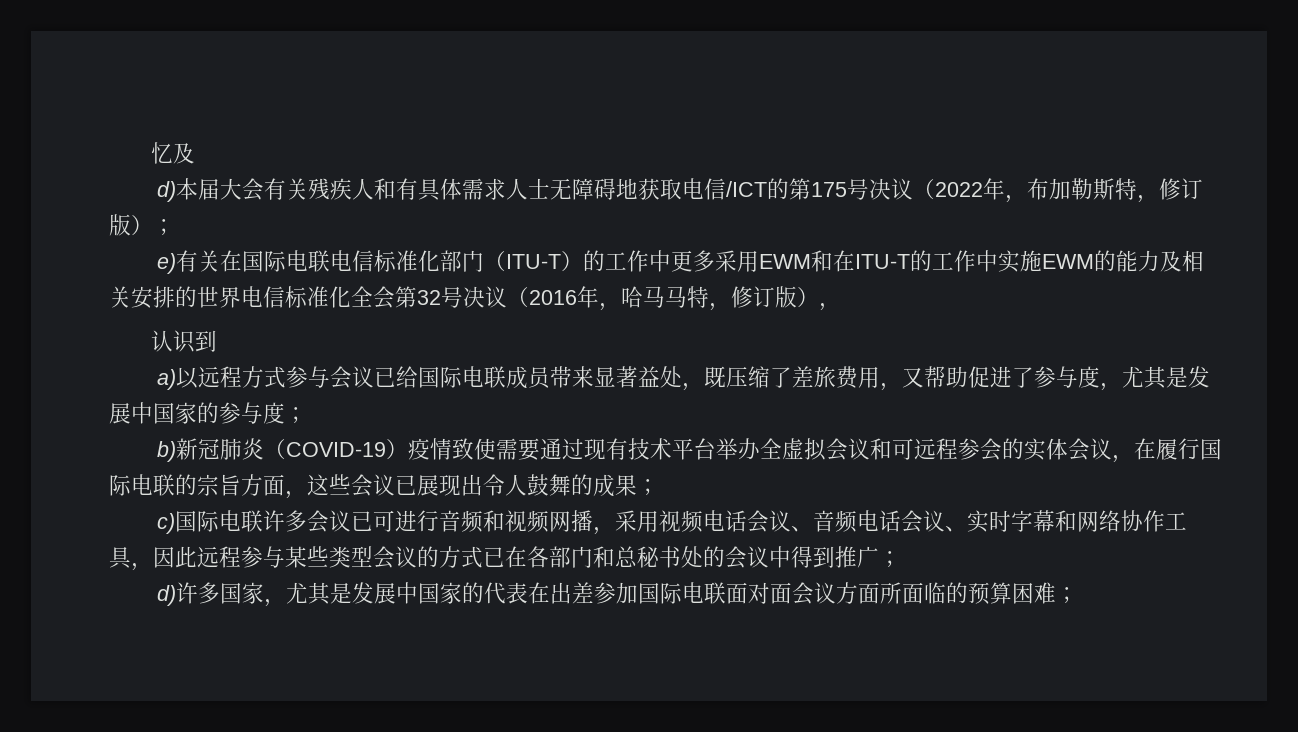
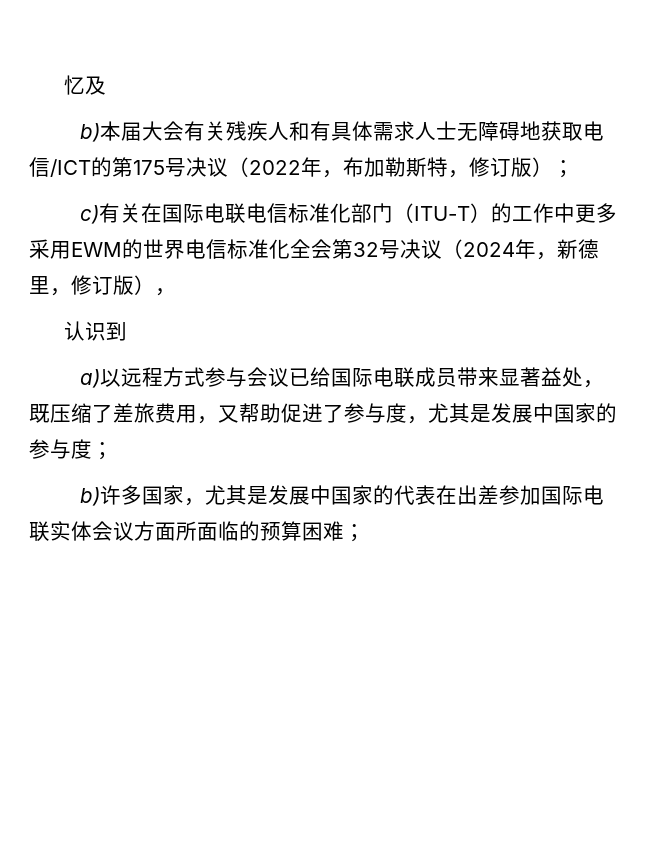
- d)本届大会有关残疾人和有具体需求人士无障碍地获取电信/ICT的第175号决议（2022年，布加勒斯特，修订版）；
+ b)本届大会有关残疾人和有具体需求人士无障碍地获取电信/ICT的第175号决议（2022年，布加勒斯特，修订版）；
- e)有关在国际电联电信标准化部门（ITU-T）的工作中更多采用EWM和在ITU-T的工作中实施EWM的能力及相关安排的世界电信标准化全会第32号决议（2016年，哈马马特，修订版），
+ c)有关在国际电联电信标准化部门（ITU-T）的工作中更多采用EWM的世界电信标准化全会第32号决议（2024年，新德里，修订版），
- b)新冠肺炎（COVID-19）疫情致使需要通过现有技术平台举办全虚拟会议和可远程参会的实体会议，在履行国际电联的宗旨方面，这些会议已展现出令人鼓舞的成果；
- c)国际电联许多会议已可进行音频和视频网播，采用视频电话会议、音频电话会议、实时字幕和网络协作工具，因此远程参与某些类型会议的方式已在各部门和总秘书处的会议中得到推广；
- d)许多国家，尤其是发展中国家的代表在出差参加国际电联面对面会议方面所面临的预算困难；
+ b)许多国家，尤其是发展中国家的代表在出差参加国际电联实体会议方面所面临的预算困难；

